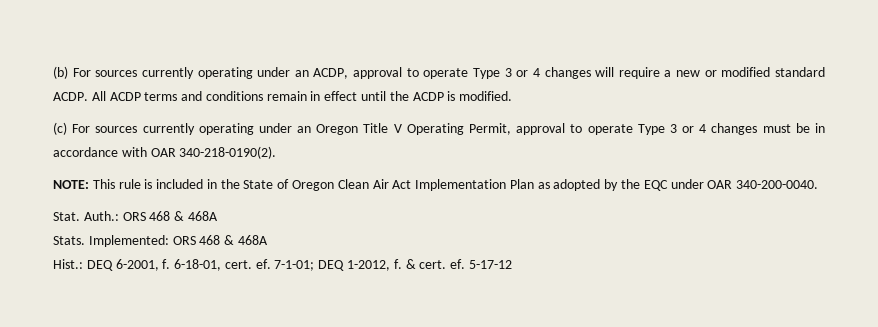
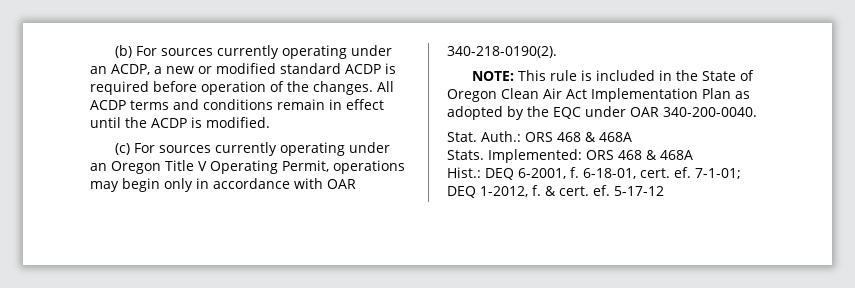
- (b) For sources currently operating under an ACDP, approval to operate Type 3 or 4 changes will require a new or modified standard ACDP.
+ (b) For sources currently operating under an ACDP, a new or modified standard ACDP is required before operation of the changes.
- (c) For sources currently operating under an Oregon Title V Operating Permit, approval to operate Type 3 or 4 changes must be in accordance with OAR 340-218-0190(2).
+ (c) For sources currently operating under an Oregon Title V Operating Permit, operations may begin only in accordance with OAR 340-218-0190(2).

